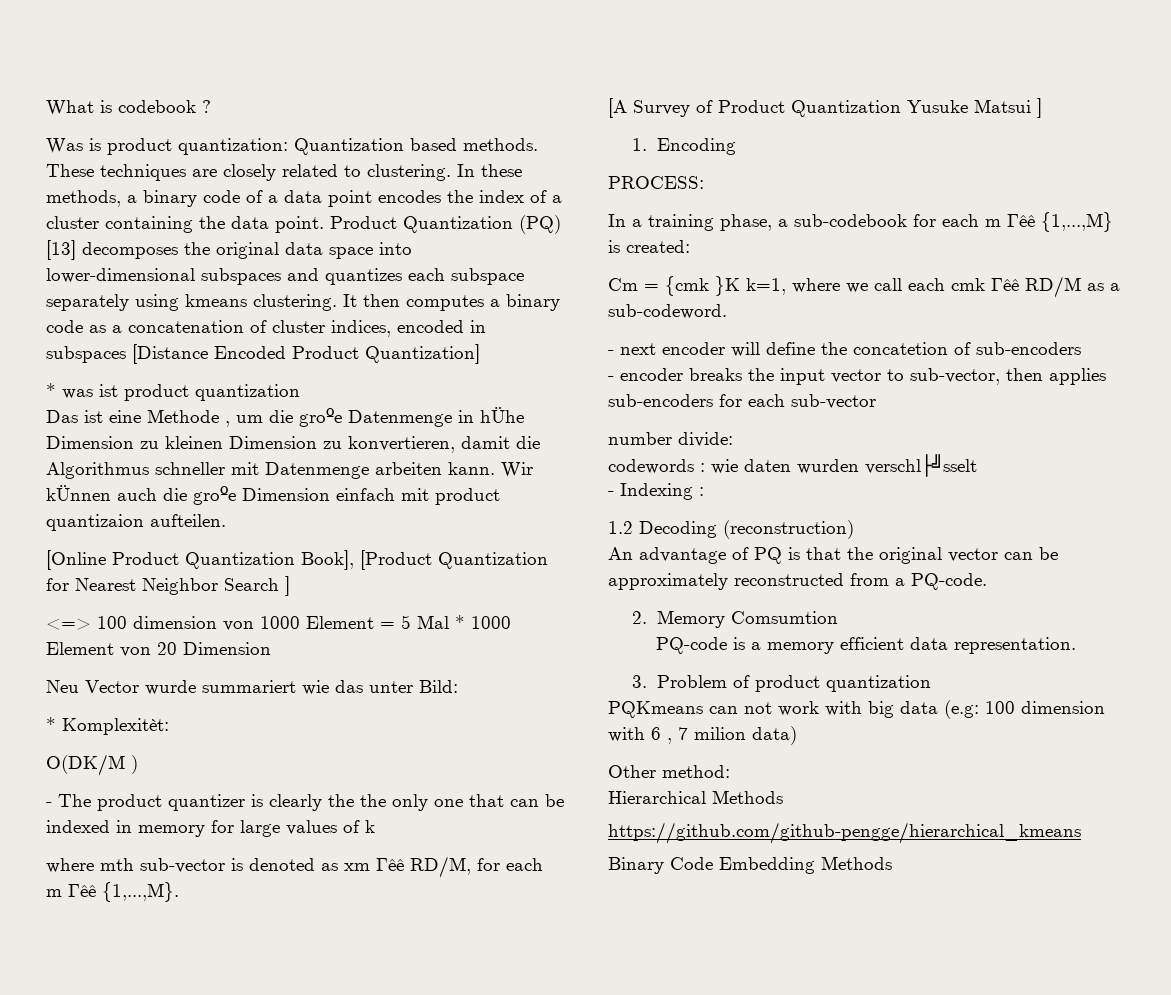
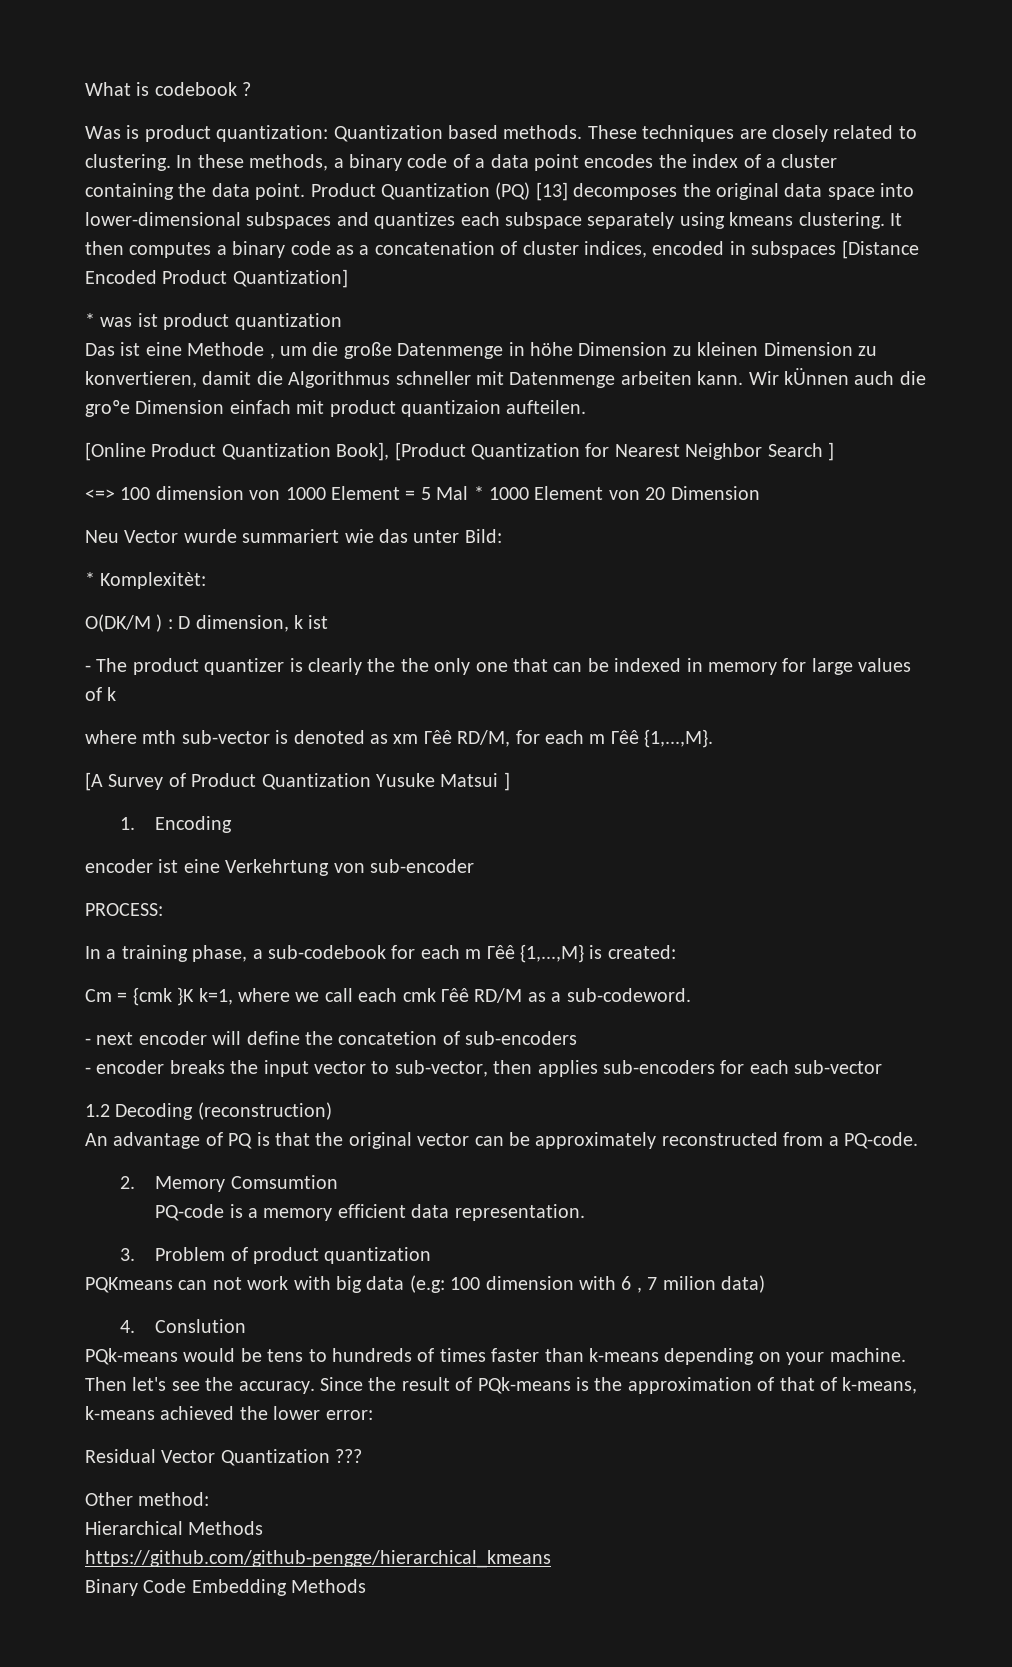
- Das ist eine Methode , um die groºe Datenmenge in hÜhe Dimension zu kleinen Dimension zu konvertieren, damit die Algorithmus schneller mit Datenmenge arbeiten kann.
+ Das ist eine Methode , um die große Datenmenge in höhe Dimension zu kleinen Dimension zu konvertieren, damit die Algorithmus schneller mit Datenmenge arbeiten kann.
- O(DK/M )
+ O(DK/M ) : D dimension, k ist
+ encoder ist eine Verkehrtung von sub-encoder
- number divide:
- codewords : wie daten wurden verschl├╝sselt
- - Indexing :
+ 4. Conslution
+ PQk-means would be tens to hundreds of times faster than k-means depending on your machine. Then let's see the accuracy. Since the result of PQk-means is the approximation of that of k-means, k-means achieved the lower error:
+ Residual Vector Quantization ???

